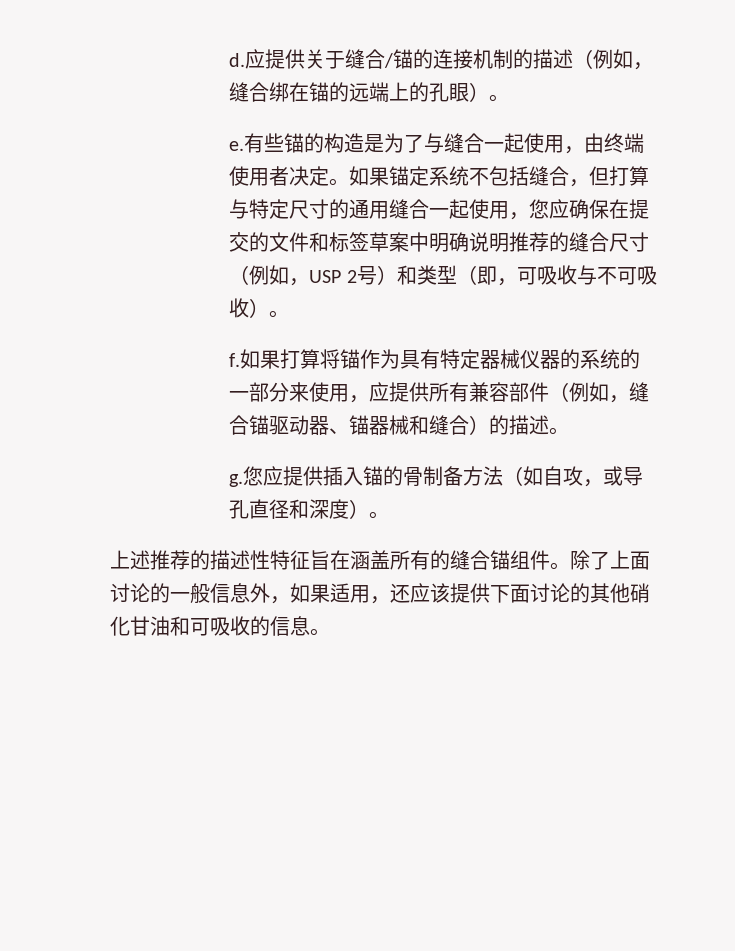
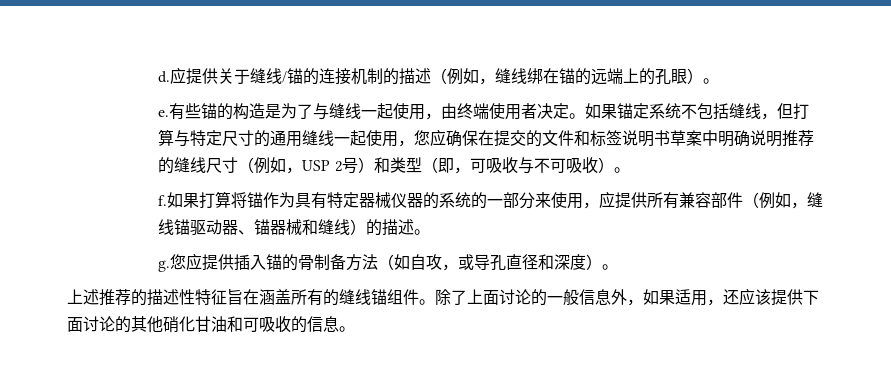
- 应提供关于缝合/锚的连接机制的描述（例如，缝合绑在锚的远端上的孔眼）。
+ 应提供关于缝线/锚的连接机制的描述（例如，缝线绑在锚的远端上的孔眼）。
- 有些锚的构造是为了与缝合一起使用，由终端使用者决定。
+ 有些锚的构造是为了与缝线一起使用，由终端使用者决定。
- 如果锚定系统不包括缝合，但打算与特定尺寸的通用缝合一起使用，您应确保在提交的文件和标签草案中明确说明推荐的缝合尺寸（例如，USP 2号）和类型（即，可吸收与不可吸收）。
+ 如果锚定系统不包括缝线，但打算与特定尺寸的通用缝线一起使用，您应确保在提交的文件和标签说明书草案中明确说明推荐的缝线尺寸（例如，USP 2号）和类型（即，可吸收与不可吸收）。
- 如果打算将锚作为具有特定器械仪器的系统的一部分来使用，应提供所有兼容部件（例如，缝合锚驱动器、锚器械和缝合）的描述。
+ 如果打算将锚作为具有特定器械仪器的系统的一部分来使用，应提供所有兼容部件（例如，缝线锚驱动器、锚器械和缝线）的描述。
- 上述推荐的描述性特征旨在涵盖所有的缝合锚组件。
+ 上述推荐的描述性特征旨在涵盖所有的缝线锚组件。

